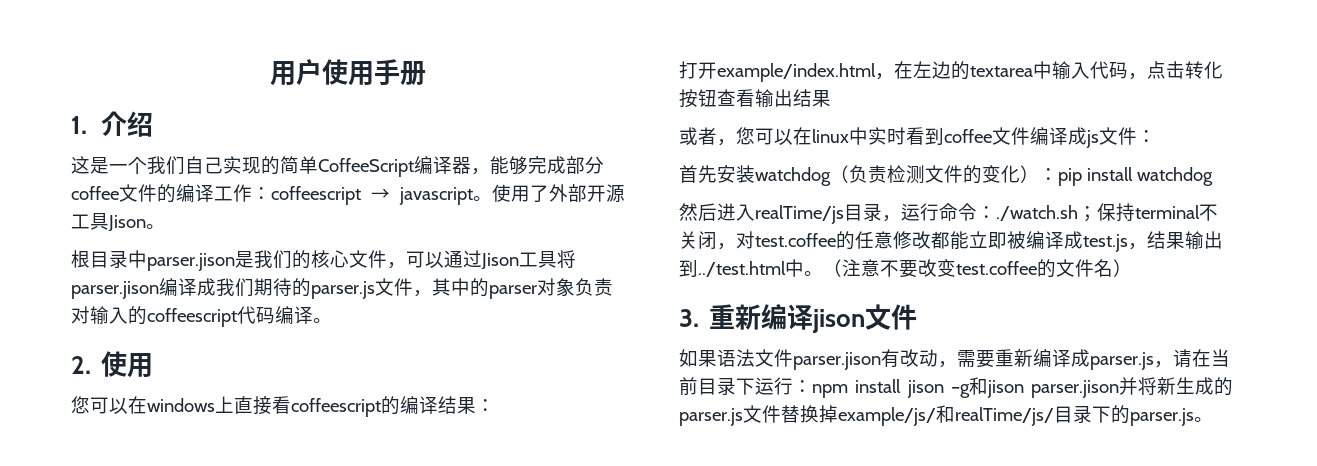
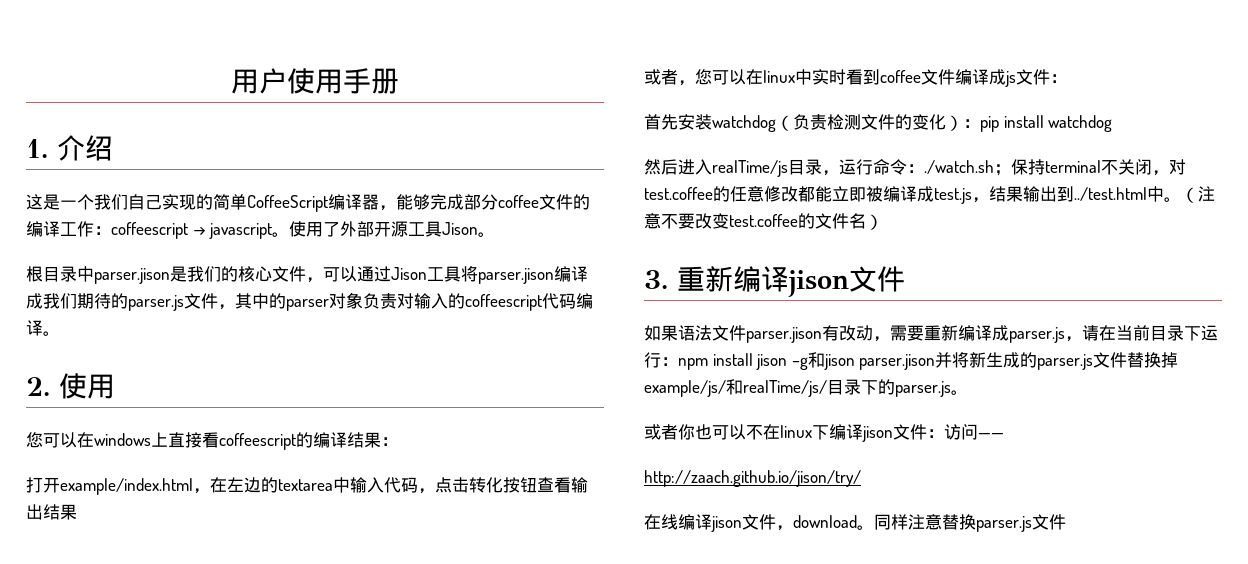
+ 或者你也可以不在linux下编译jison文件：访问——
+ http://zaach.github.io/jison/try/
+ 在线编译jison文件，download。同样注意替换parser.js文件

